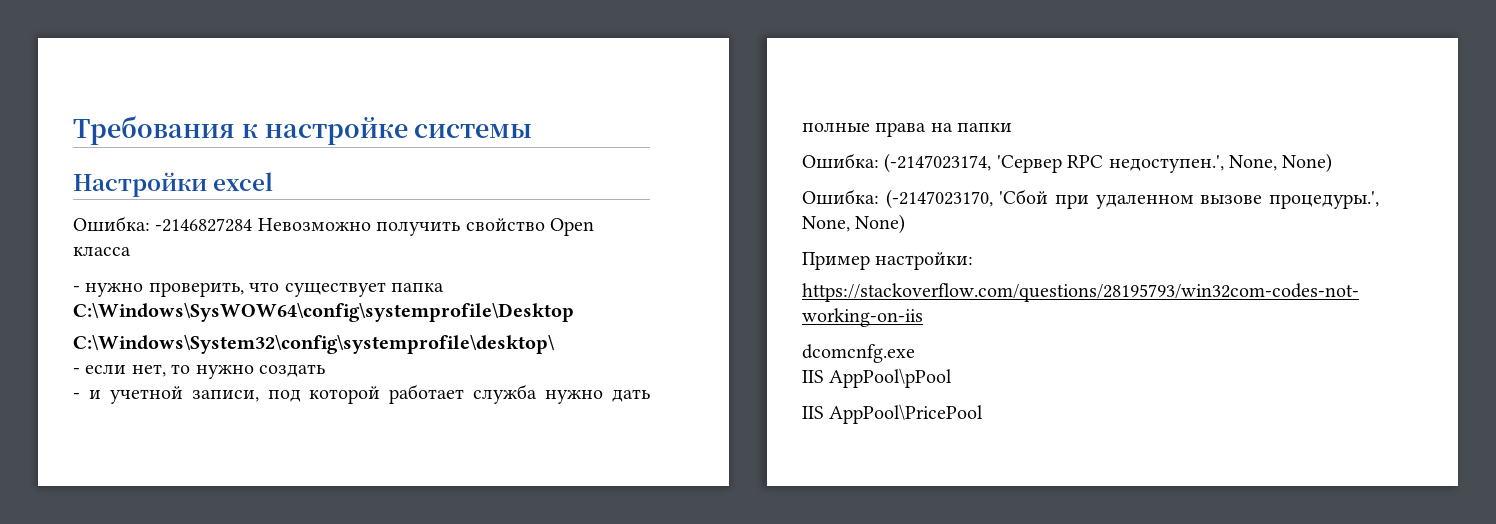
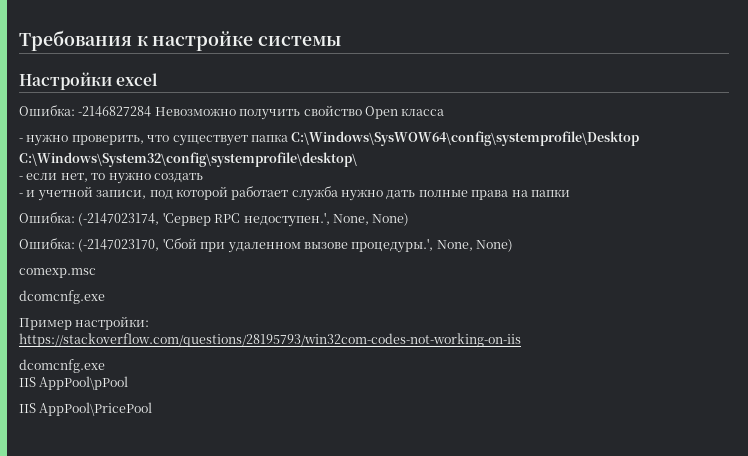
+ comexp.msc
+ dcomcnfg.exe

